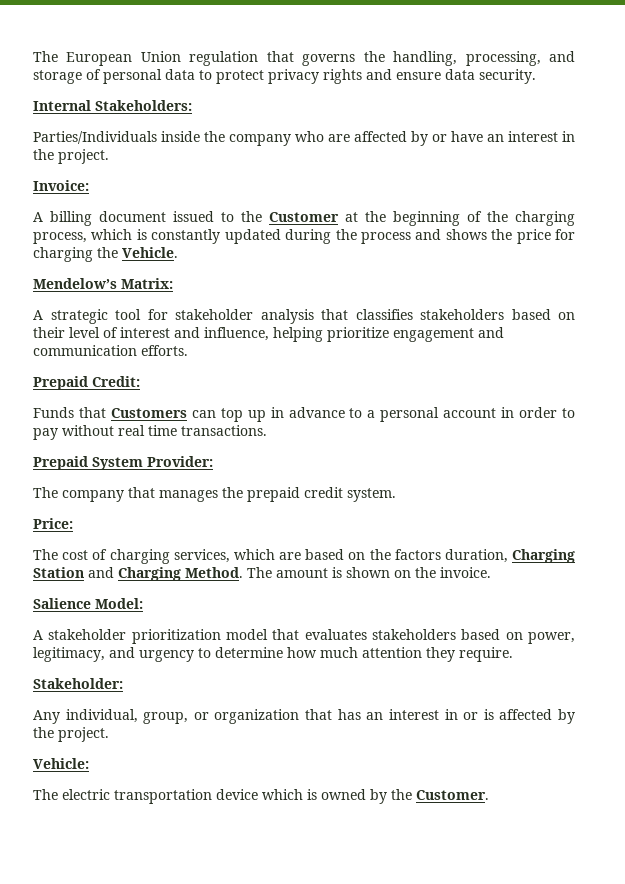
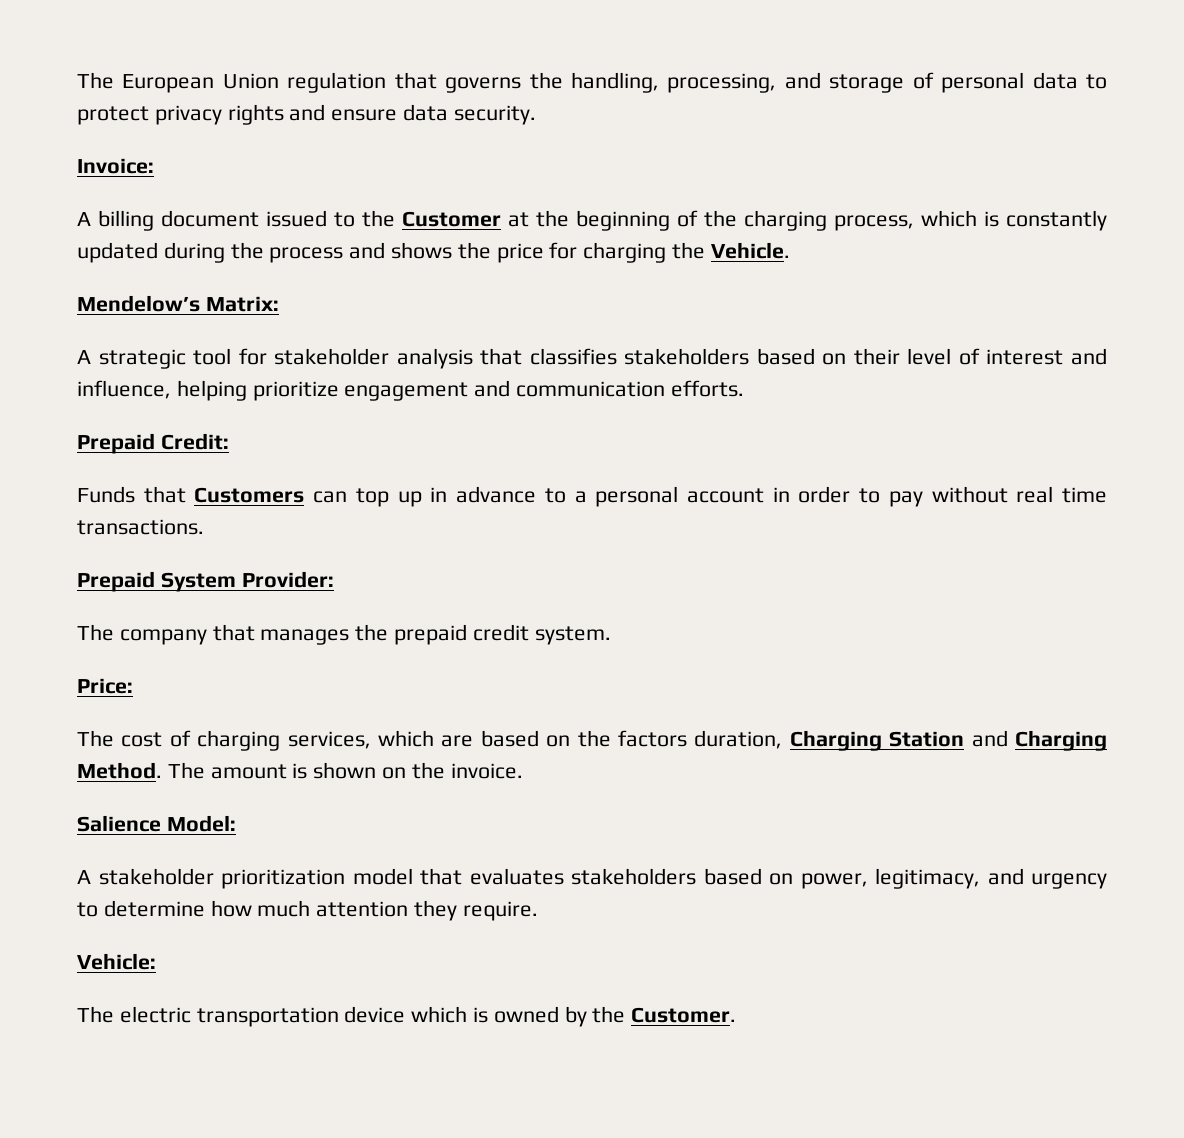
- Internal Stakeholders:
- Parties/Individuals inside the company who are affected by or have an interest in the project.
- Stakeholder:
- Any individual, group, or organization that has an interest in or is affected by the project.

